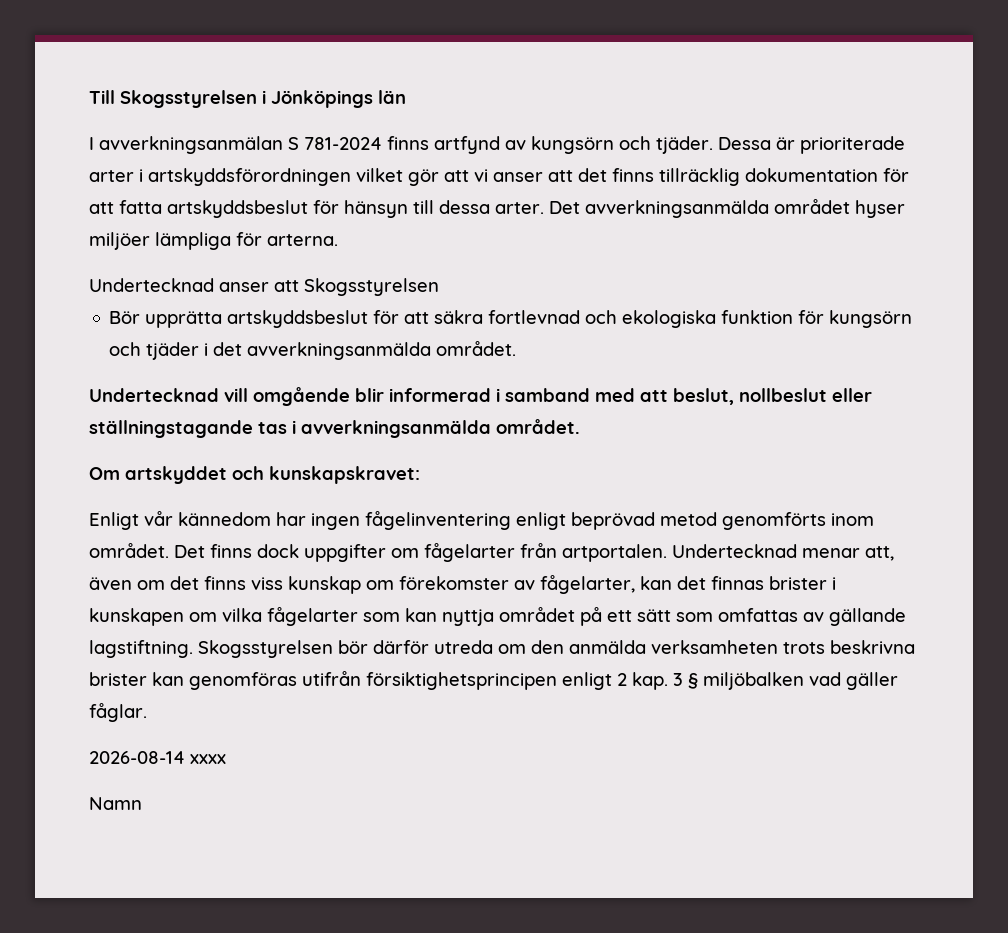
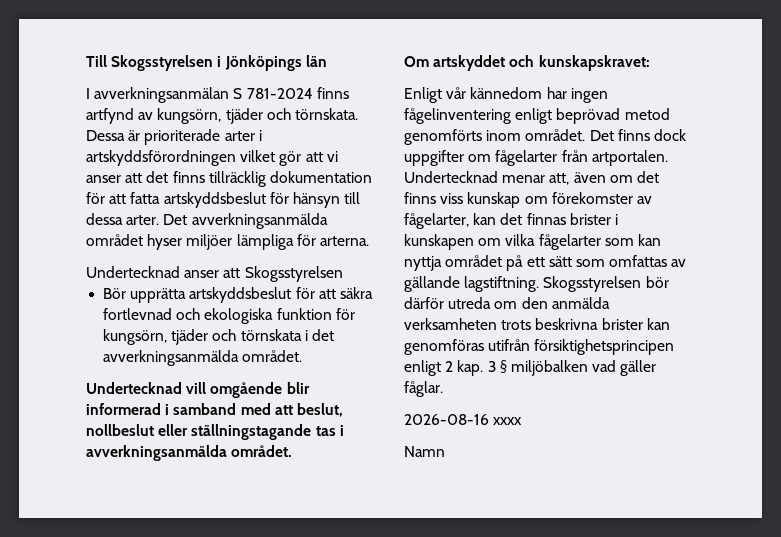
- I avverkningsanmälan S 781-2024 finns artfynd av kungsörn och tjäder.
+ I avverkningsanmälan S 781-2024 finns artfynd av kungsörn, tjäder och törnskata.
- Bör upprätta artskyddsbeslut för att säkra fortlevnad och ekologiska funktion för kungsörn och tjäder i det avverkningsanmälda området.
+ Bör upprätta artskyddsbeslut för att säkra fortlevnad och ekologiska funktion för kungsörn, tjäder och törnskata i det avverkningsanmälda området.
- 2026-08-14 xxxx
+ 2026-08-16 xxxx

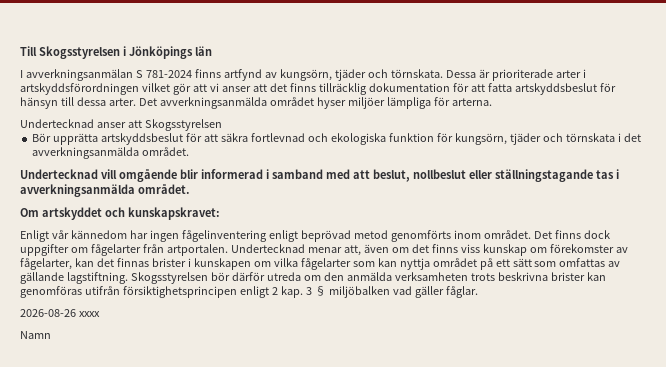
- 2026-08-16 xxxx
+ 2026-08-26 xxxx

